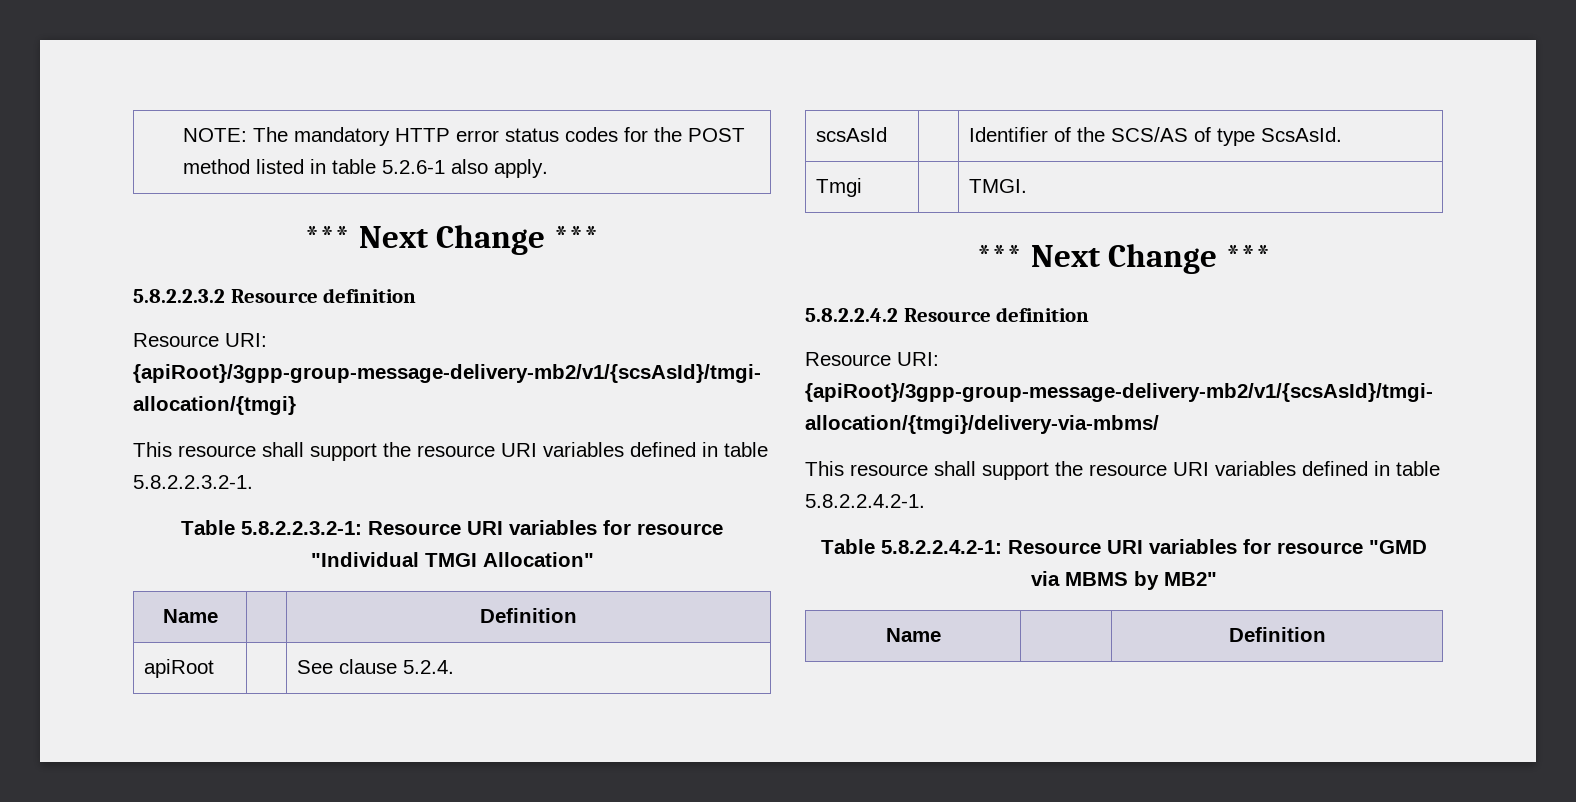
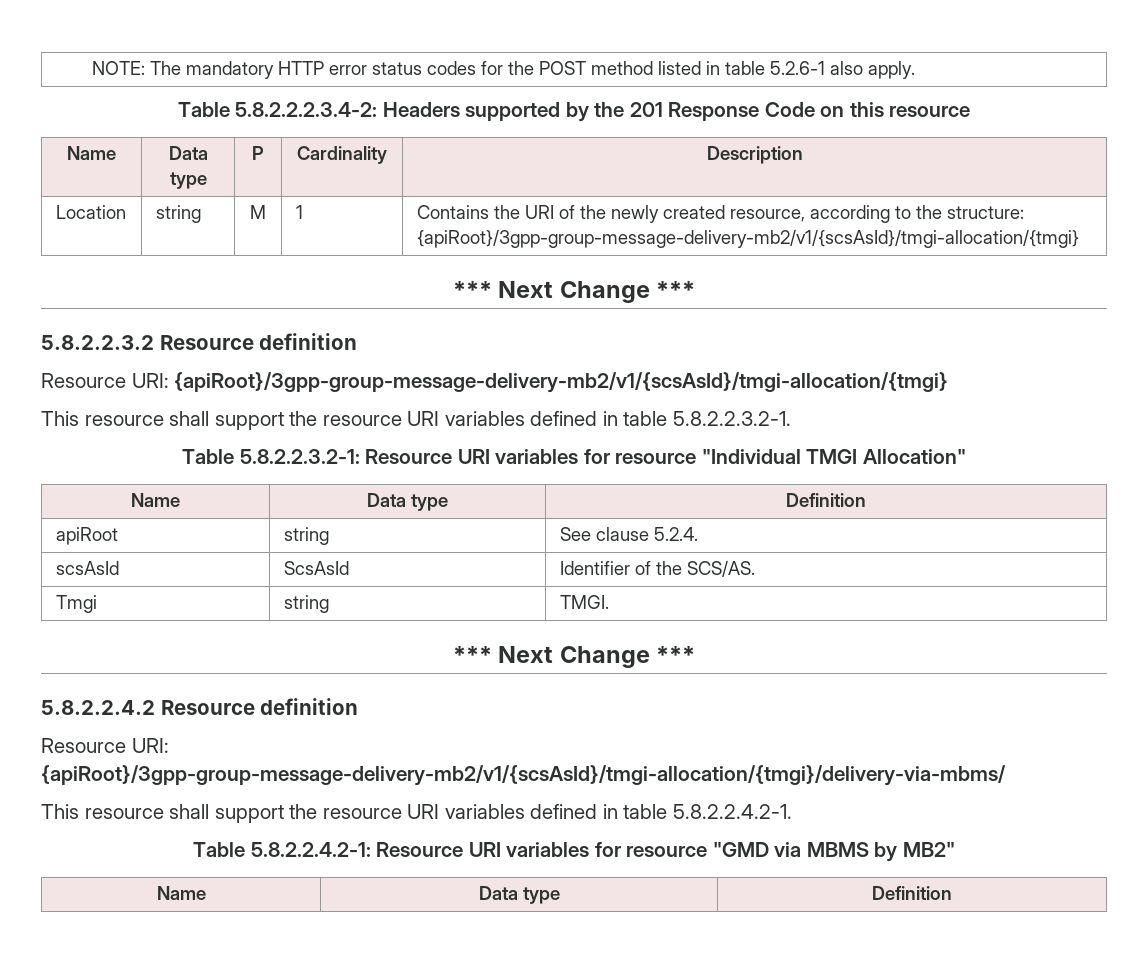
+ Table 5.8.2.2.2.3.4-2: Headers supported by the 201 Response Code on this resource
+ Name | Data type | P | Cardinality | Description
+ Location | string | M | 1 | Contains the URI of the newly created resource, according to the structure: {apiRoot}/3gpp-group-message-delivery-mb2/v1/{scsAsId}/tmgi-allocation/{tmgi}
  Table 5.8.2.2.3.2-1: Resource URI variables for resource "Individual TMGI Allocation"
- Name | | Definition
+ Name | Data type | Definition
- apiRoot | | See clause 5.2.4.
+ apiRoot | string | See clause 5.2.4.
- scsAsId | | Identifier of the SCS/AS of type ScsAsId.
+ scsAsId | ScsAsId | Identifier of the SCS/AS.
- Tmgi | | TMGI.
+ Tmgi | string | TMGI.
  Table 5.8.2.2.4.2-1: Resource URI variables for resource "GMD via MBMS by MB2"
- Name | | Definition
+ Name | Data type | Definition

